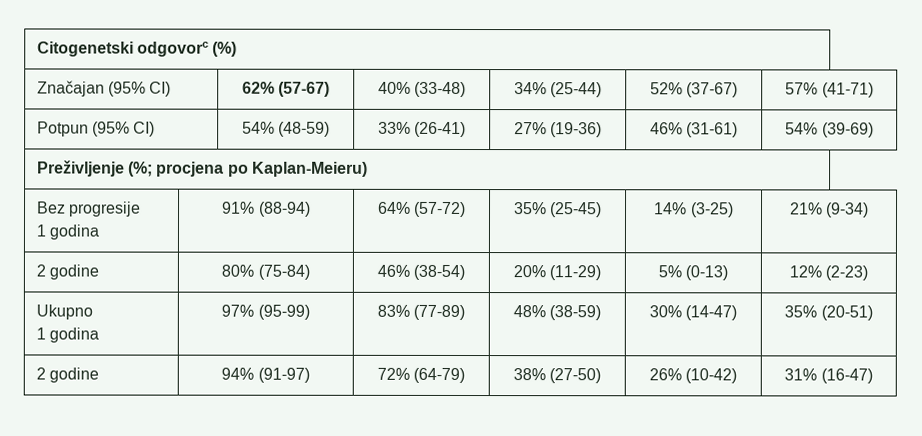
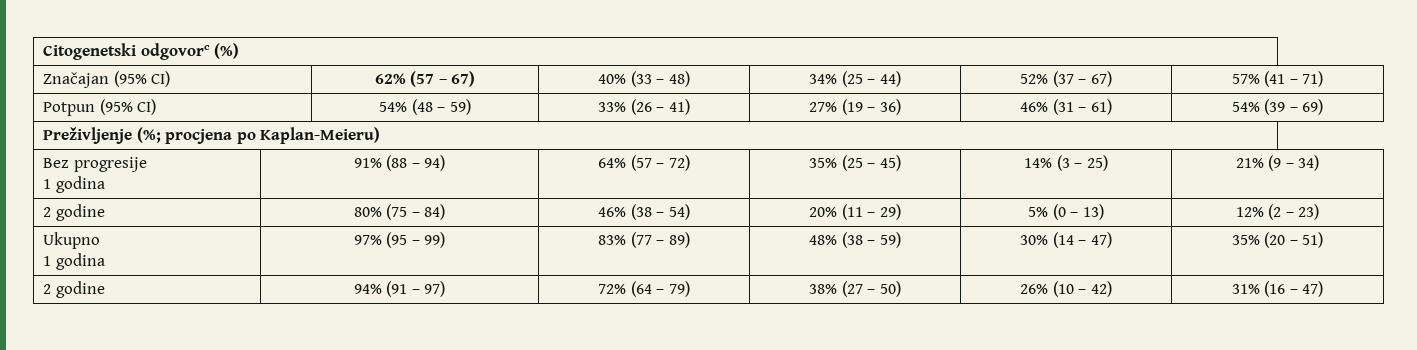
- Značajan (95% CI) | 62% (57-67) | 40% (33-48) | 34% (25-44) | 52% (37-67) | 57% (41-71)
- Potpun (95% CI) | 54% (48-59) | 33% (26-41) | 27% (19-36) | 46% (31-61) | 54% (39-69)
+ Značajan (95% CI) | 62% (57 – 67) | 40% (33 – 48) | 34% (25 – 44) | 52% (37 – 67) | 57% (41 – 71)
+ Potpun (95% CI) | 54% (48 – 59) | 33% (26 – 41) | 27% (19 – 36) | 46% (31 – 61) | 54% (39 – 69)
  Bez progresije
- 1 godina | 91% (88-94) | 64% (57-72) | 35% (25-45) | 14% (3-25) | 21% (9-34)
- 2 godine | 80% (75-84) | 46% (38-54) | 20% (11-29) | 5% (0-13) | 12% (2-23)
+ 1 godina | 91% (88 – 94) | 64% (57 – 72) | 35% (25 – 45) | 14% (3 – 25) | 21% (9 – 34)
+ 2 godine | 80% (75 – 84) | 46% (38 – 54) | 20% (11 – 29) | 5% (0 – 13) | 12% (2 – 23)
  Ukupno
- 1 godina | 97% (95-99) | 83% (77-89) | 48% (38-59) | 30% (14-47) | 35% (20-51)
- 2 godine | 94% (91-97) | 72% (64-79) | 38% (27-50) | 26% (10-42) | 31% (16-47)
+ 1 godina | 97% (95 – 99) | 83% (77 – 89) | 48% (38 – 59) | 30% (14 – 47) | 35% (20 – 51)
+ 2 godine | 94% (91 – 97) | 72% (64 – 79) | 38% (27 – 50) | 26% (10 – 42) | 31% (16 – 47)

